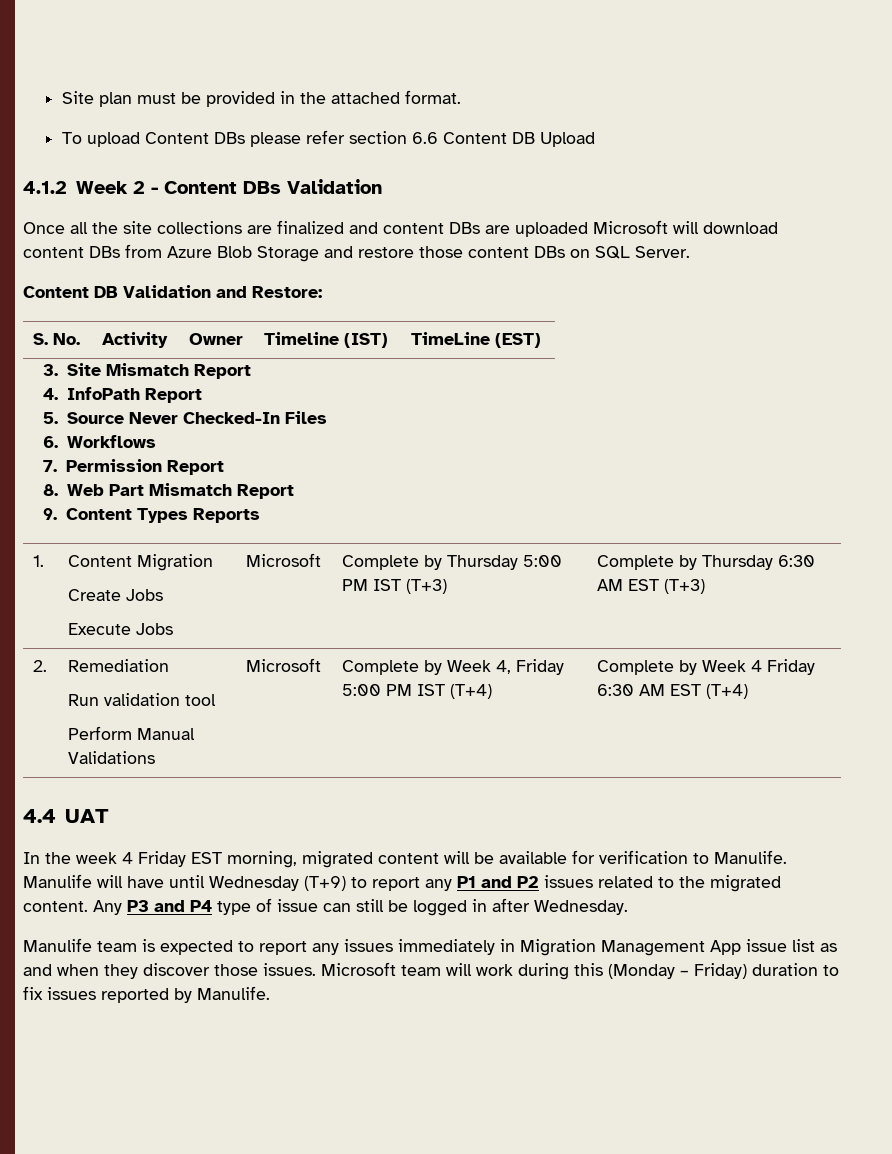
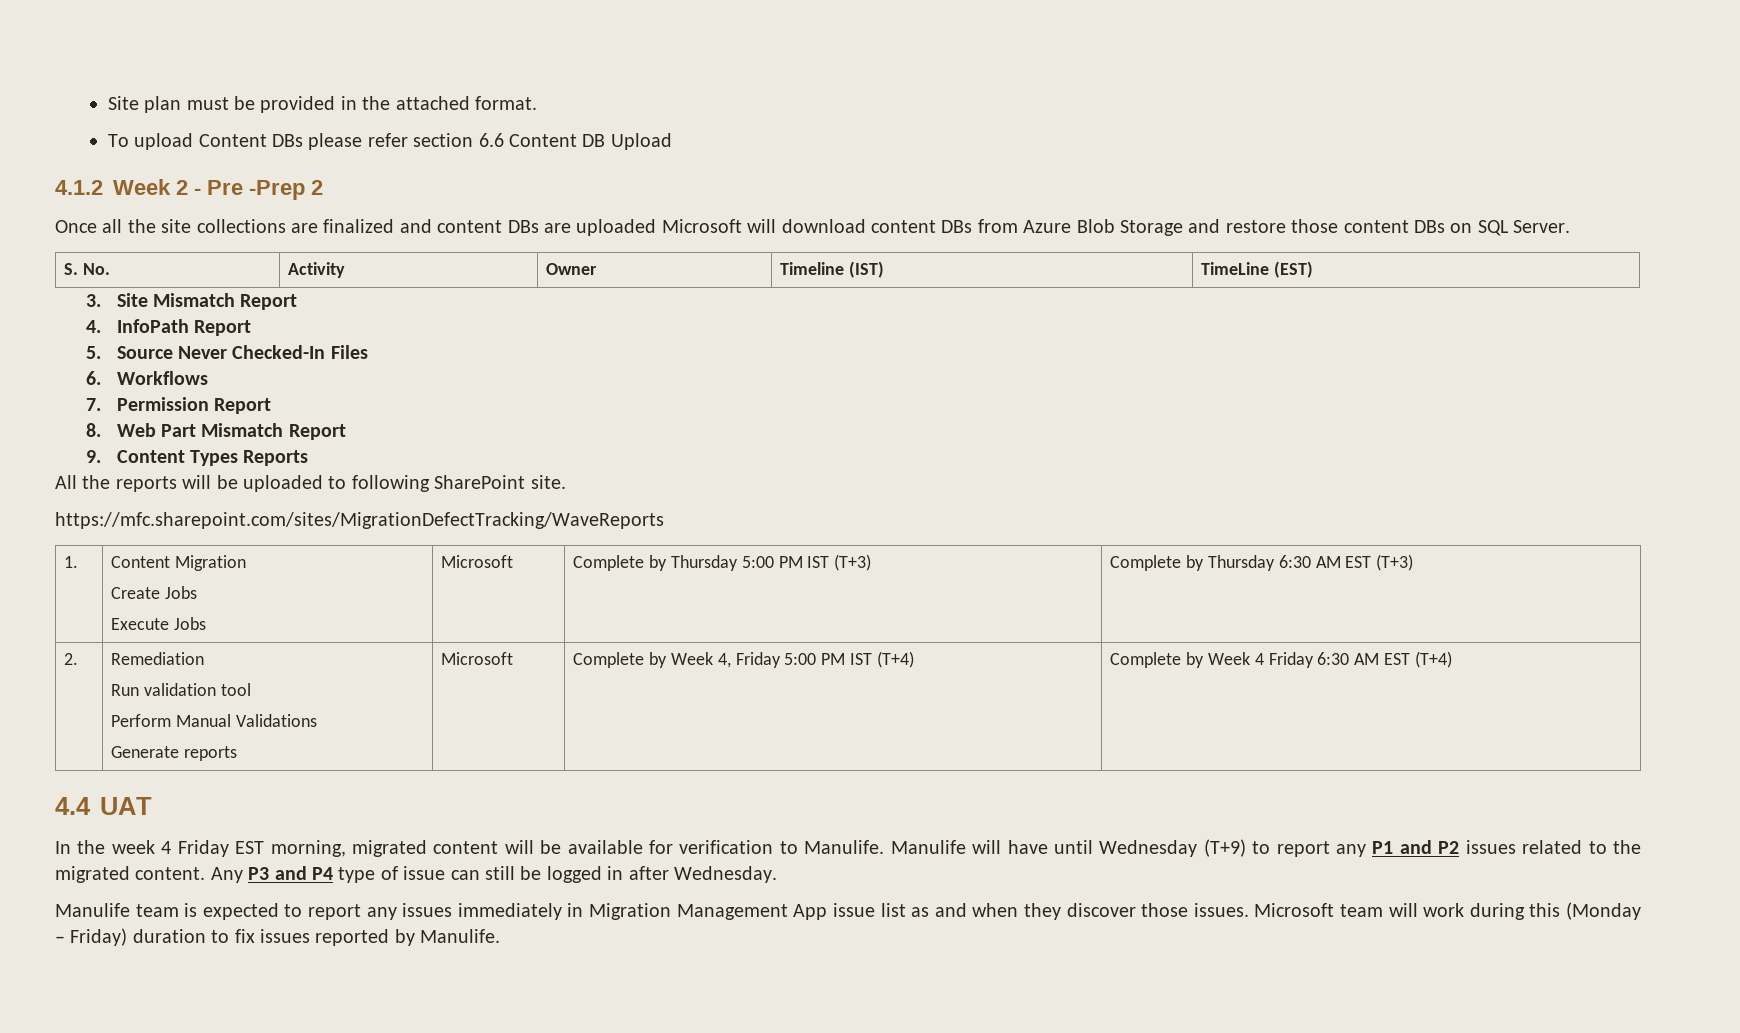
- 4.1.2 Week 2 - Content DBs Validation
+ 4.1.2 Week 2 - Pre -Prep 2
- Content DB Validation and Restore:
+ All the reports will be uploaded to following SharePoint site.
+ https://mfc.sharepoint.com/sites/MigrationDefectTracking/WaveReports
  2. | Remediation
  Run validation tool
- Perform Manual Validations | Microsoft | Complete by Week 4, Friday 5:00 PM IST (T+4) | Complete by Week 4 Friday 6:30 AM EST (T+4)
+ Perform Manual Validations
+ Generate reports | Microsoft | Complete by Week 4, Friday 5:00 PM IST (T+4) | Complete by Week 4 Friday 6:30 AM EST (T+4)

